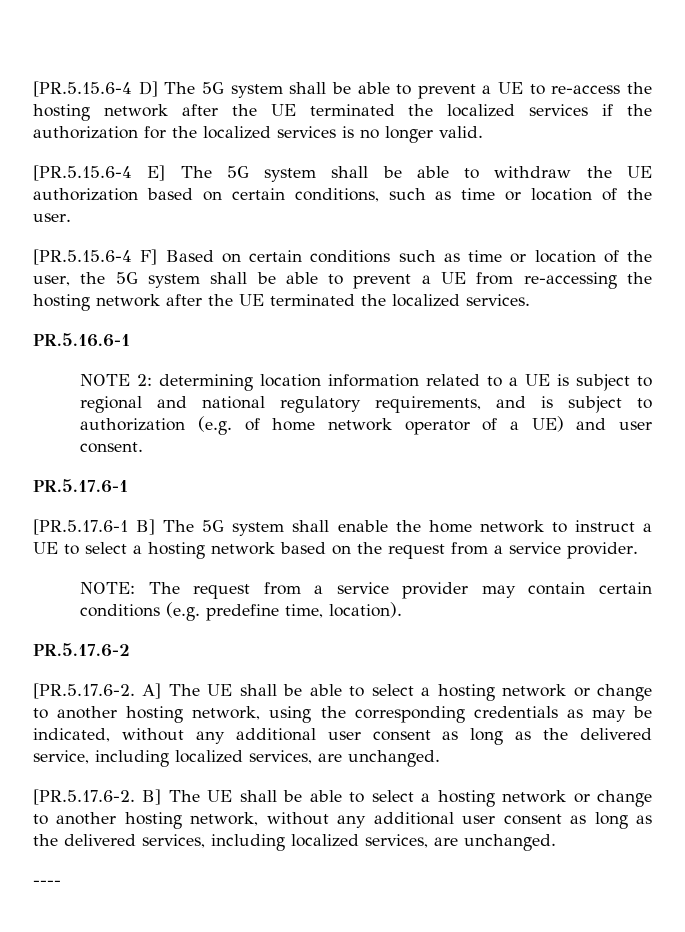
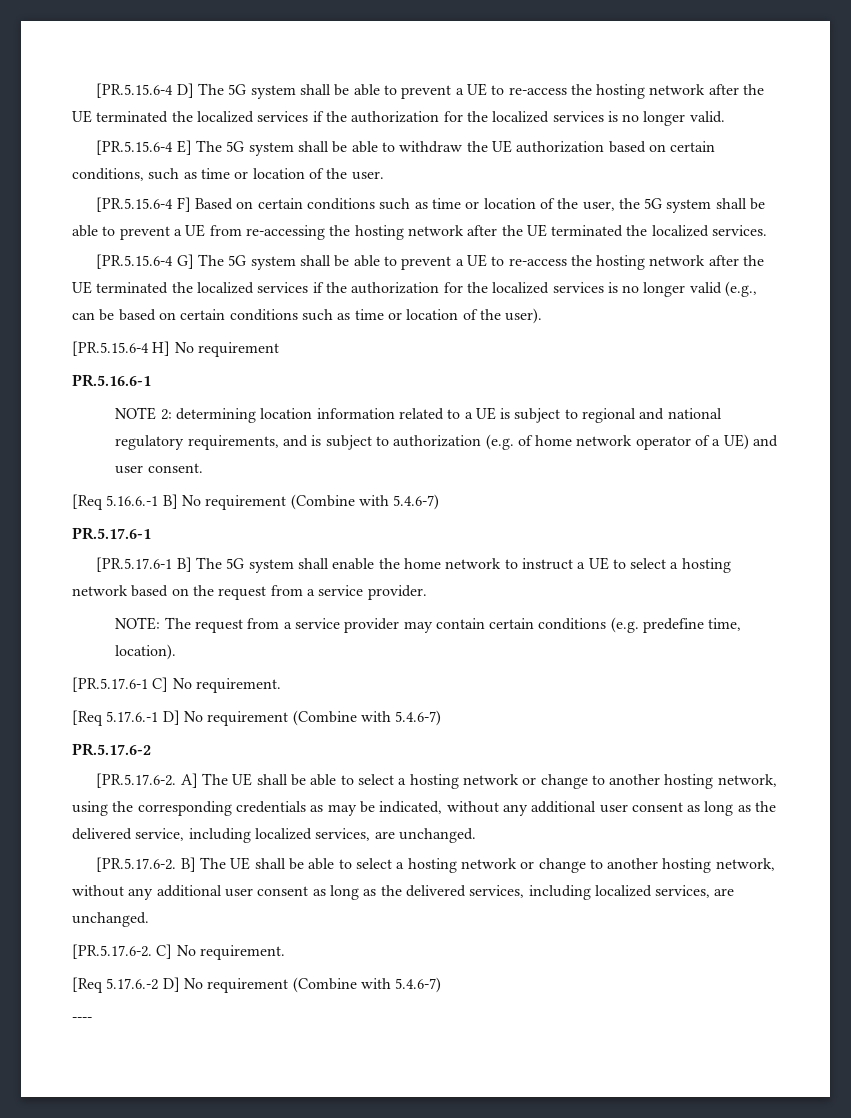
+ [PR.5.15.6-4 G] The 5G system shall be able to prevent a UE to re-access the hosting network after the UE terminated the localized services if the authorization for the localized services is no longer valid (e.g., can be based on certain conditions such as time or location of the user).
+ [PR.5.15.6-4 H] No requirement
+ [Req 5.16.6.-1 B] No requirement (Combine with 5.4.6-7)
+ [PR.5.17.6-1 C] No requirement.
+ [Req 5.17.6.-1 D] No requirement (Combine with 5.4.6-7)
+ [PR.5.17.6-2. C] No requirement.
+ [Req 5.17.6.-2 D] No requirement (Combine with 5.4.6-7)

